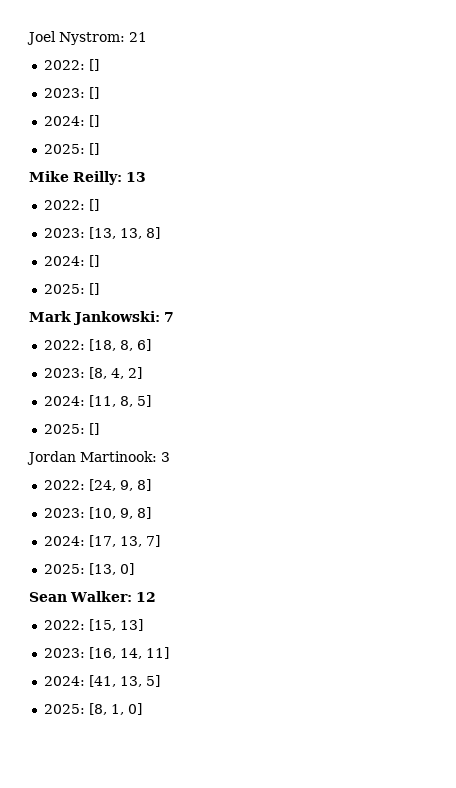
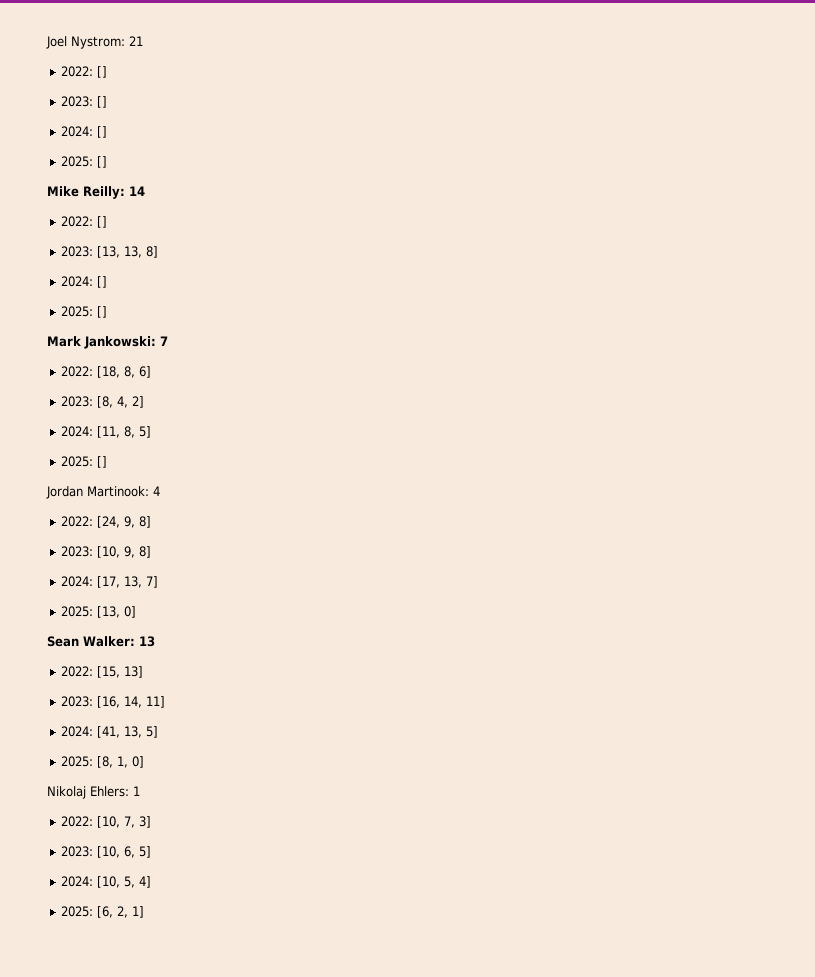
- Mike Reilly: 13
+ Mike Reilly: 14
- Jordan Martinook: 3
+ Jordan Martinook: 4
- Sean Walker: 12
+ Sean Walker: 13
+ Nikolaj Ehlers: 1
+ 2022: [10, 7, 3]
+ 2023: [10, 6, 5]
+ 2024: [10, 5, 4]
+ 2025: [6, 2, 1]

